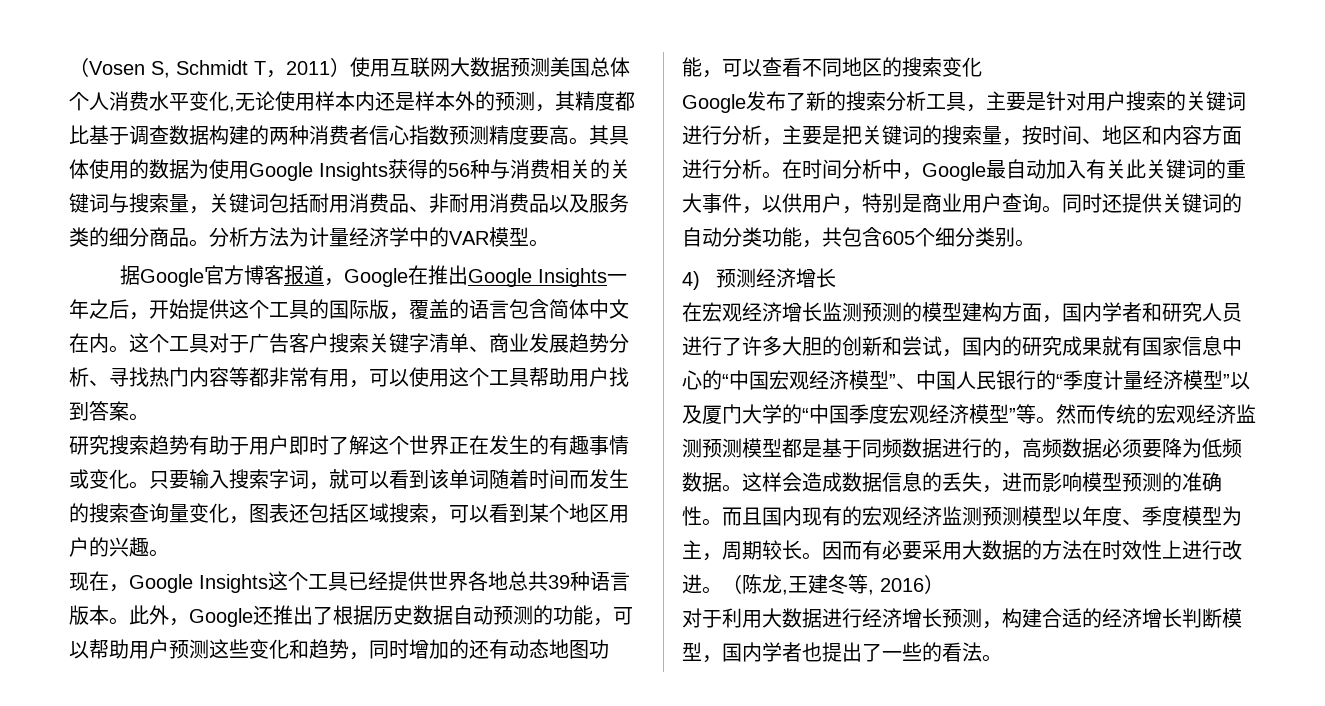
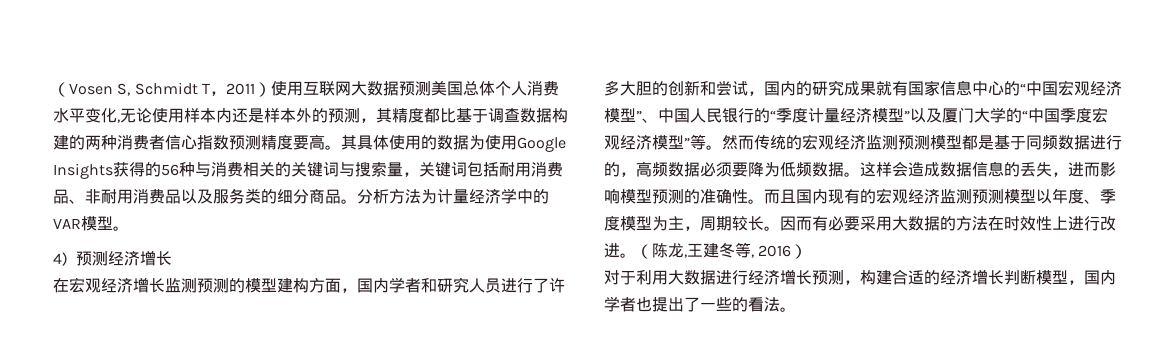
- 据Google官方博客报道，Google在推出Google Insights一年之后，开始提供这个工具的国际版，覆盖的语言包含简体中文在内。这个工具对于广告客户搜索关键字清单、商业发展趋势分析、寻找热门内容等都非常有用，可以使用这个工具帮助用户找到答案。
- 研究搜索趋势有助于用户即时了解这个世界正在发生的有趣事情或变化。只要输入搜索字词，就可以看到该单词随着时间而发生的搜索查询量变化，图表还包括区域搜索，可以看到某个地区用户的兴趣。
- 现在，Google Insights这个工具已经提供世界各地总共39种语言版本。此外，Google还推出了根据历史数据自动预测的功能，可以帮助用户预测这些变化和趋势，同时增加的还有动态地图功能，可以查看不同地区的搜索变化
- Google发布了新的搜索分析工具，主要是针对用户搜索的关键词进行分析，主要是把关键词的搜索量，按时间、地区和内容方面进行分析。在时间分析中，Google最自动加入有关此关键词的重大事件，以供用户，特别是商业用户查询。同时还提供关键词的自动分类功能，共包含605个细分类别。

